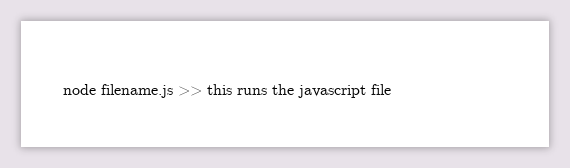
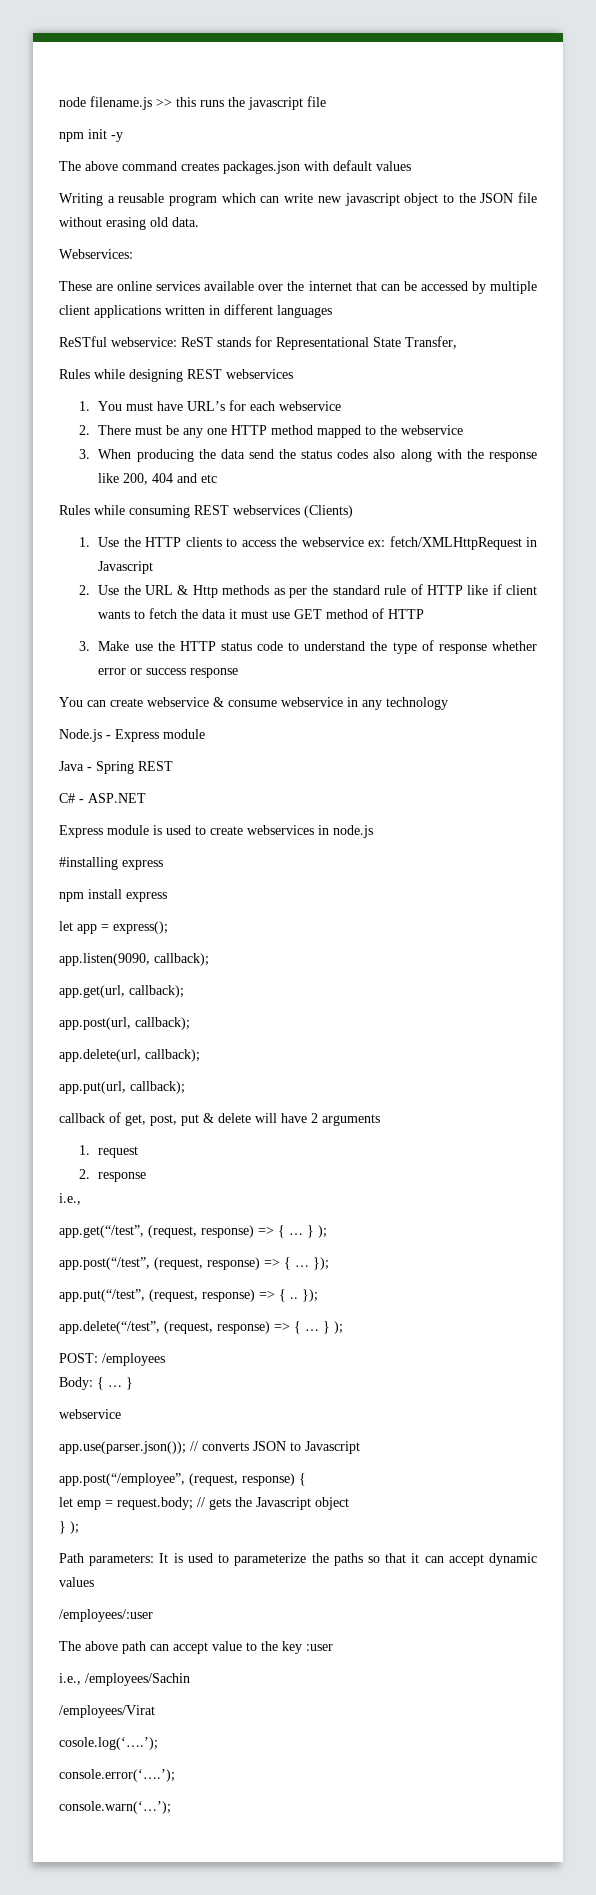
+ npm init -y
+ The above command creates packages.json with default values
+ Writing a reusable program which can write new javascript object to the JSON file without erasing old data.
+ Webservices:
+ These are online services available over the internet that can be accessed by multiple client applications written in different languages
+ ReSTful webservice: ReST stands for Representational State Transfer,
+ Rules while designing REST webservices
+ 1. You must have URL’s for each webservice
+ 2. There must be any one HTTP method mapped to the webservice
+ 3. When producing the data send the status codes also along with the response like 200, 404 and etc
+ Rules while consuming REST webservices (Clients)
+ 1. Use the HTTP clients to access the webservice ex: fetch/XMLHttpRequest in Javascript
+ 2. Use the URL & Http methods as per the standard rule of HTTP like if client wants to fetch the data it must use GET method of HTTP
+ 3. Make use the HTTP status code to understand the type of response whether error or success response
+ You can create webservice & consume webservice in any technology
+ Node.js - Express module
+ Java - Spring REST
+ C# - ASP.NET
+ Express module is used to create webservices in node.js
+ #installing express
+ npm install express
+ let app = express();
+ app.listen(9090, callback);
+ app.get(url, callback);
+ app.post(url, callback);
+ app.delete(url, callback);
+ app.put(url, callback);
+ callback of get, post, put & delete will have 2 arguments
+ 1. request
+ 2. response
+ i.e.,
+ app.get(“/test”, (request, response) => { … } );
+ app.post(“/test”, (request, response) => { … });
+ app.put(“/test”, (request, response) => { .. });
+ app.delete(“/test”, (request, response) => { … } );
+ POST: /employees
+ Body: { … }
+ webservice
+ app.use(parser.json()); // converts JSON to Javascript
+ app.post(“/employee”, (request, response) {
+ let emp = request.body; // gets the Javascript object
+ } );
+ Path parameters: It is used to parameterize the paths so that it can accept dynamic values
+ /employees/:user
+ The above path can accept value to the key :user
+ i.e., /employees/Sachin
+ /employees/Virat
+ cosole.log(‘….’);
+ console.error(‘….’);
+ console.warn(‘…’);

